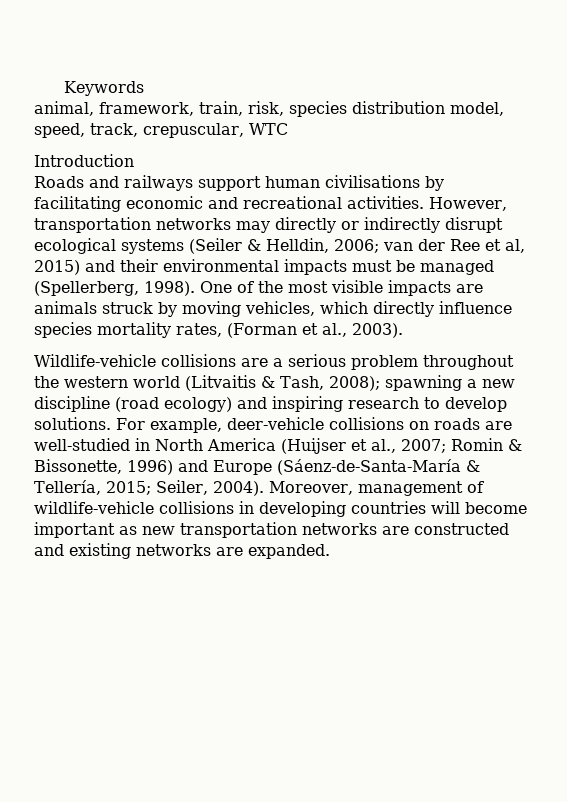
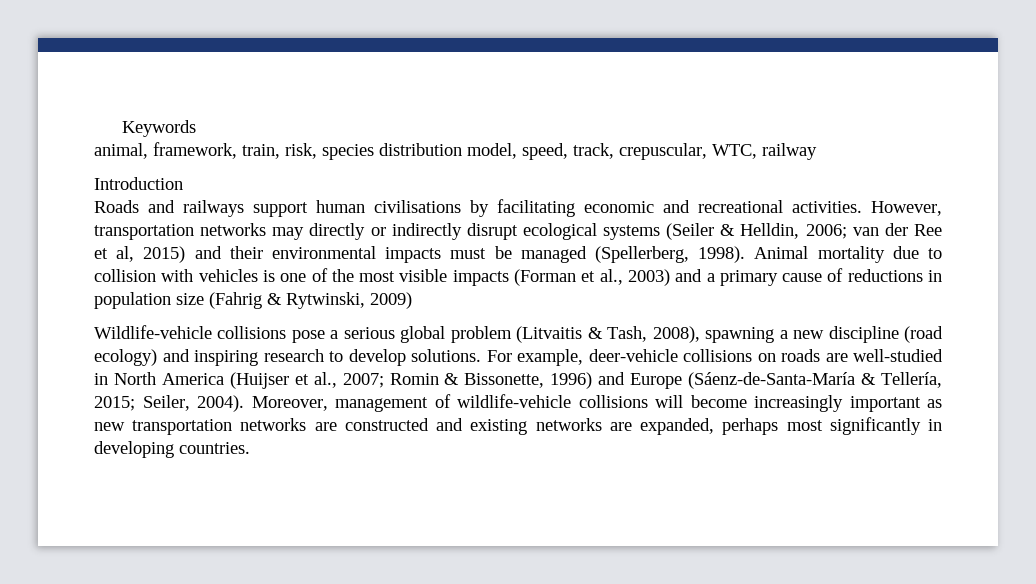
- animal, framework, train, risk, species distribution model, speed, track, crepuscular, WTC
+ animal, framework, train, risk, species distribution model, speed, track, crepuscular, WTC, railway
- One of the most visible impacts are animals struck by moving vehicles, which directly influence species mortality rates, (Forman et al., 2003).
+ Animal mortality due to collision with vehicles is one of the most visible impacts (Forman et al., 2003) and a primary cause of reductions in population size (Fahrig & Rytwinski, 2009)
- Wildlife-vehicle collisions are a serious problem throughout the western world (Litvaitis & Tash, 2008); spawning a new discipline (road ecology) and inspiring research to develop solutions.
+ Wildlife-vehicle collisions pose a serious global problem (Litvaitis & Tash, 2008), spawning a new discipline (road ecology) and inspiring research to develop solutions.
- Moreover, management of wildlife-vehicle collisions in developing countries will become important as new transportation networks are constructed and existing networks are expanded.
+ Moreover, management of wildlife-vehicle collisions will become increasingly important as new transportation networks are constructed and existing networks are expanded, perhaps most significantly in developing countries.

